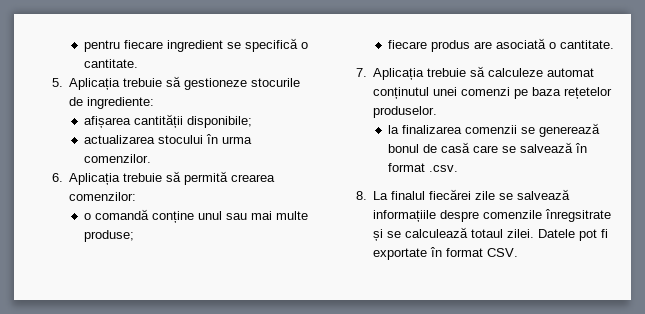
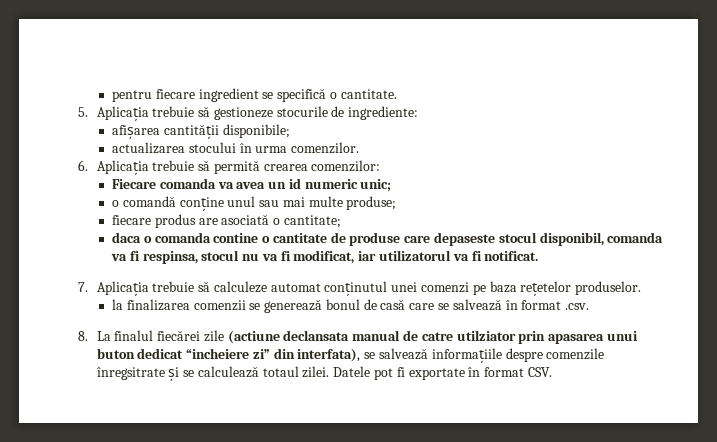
+ Fiecare comanda va avea un id numeric unic;
- fiecare produs are asociată o cantitate.
+ fiecare produs are asociată o cantitate;
+ daca o comanda contine o cantitate de produse care depaseste stocul disponibil, comanda va fi respinsa, stocul nu va fi modificat, iar utilizatorul va fi notificat.
- 8. La finalul fiecărei zile se salvează informațiile despre comenzile înregsitrate și se calculează totaul zilei.
+ 8. La finalul fiecărei zile (actiune declansata manual de catre utilziator prin apasarea unui buton dedicat “incheiere zi” din interfata), se salvează informațiile despre comenzile înregsitrate și se calculează totaul zilei.

